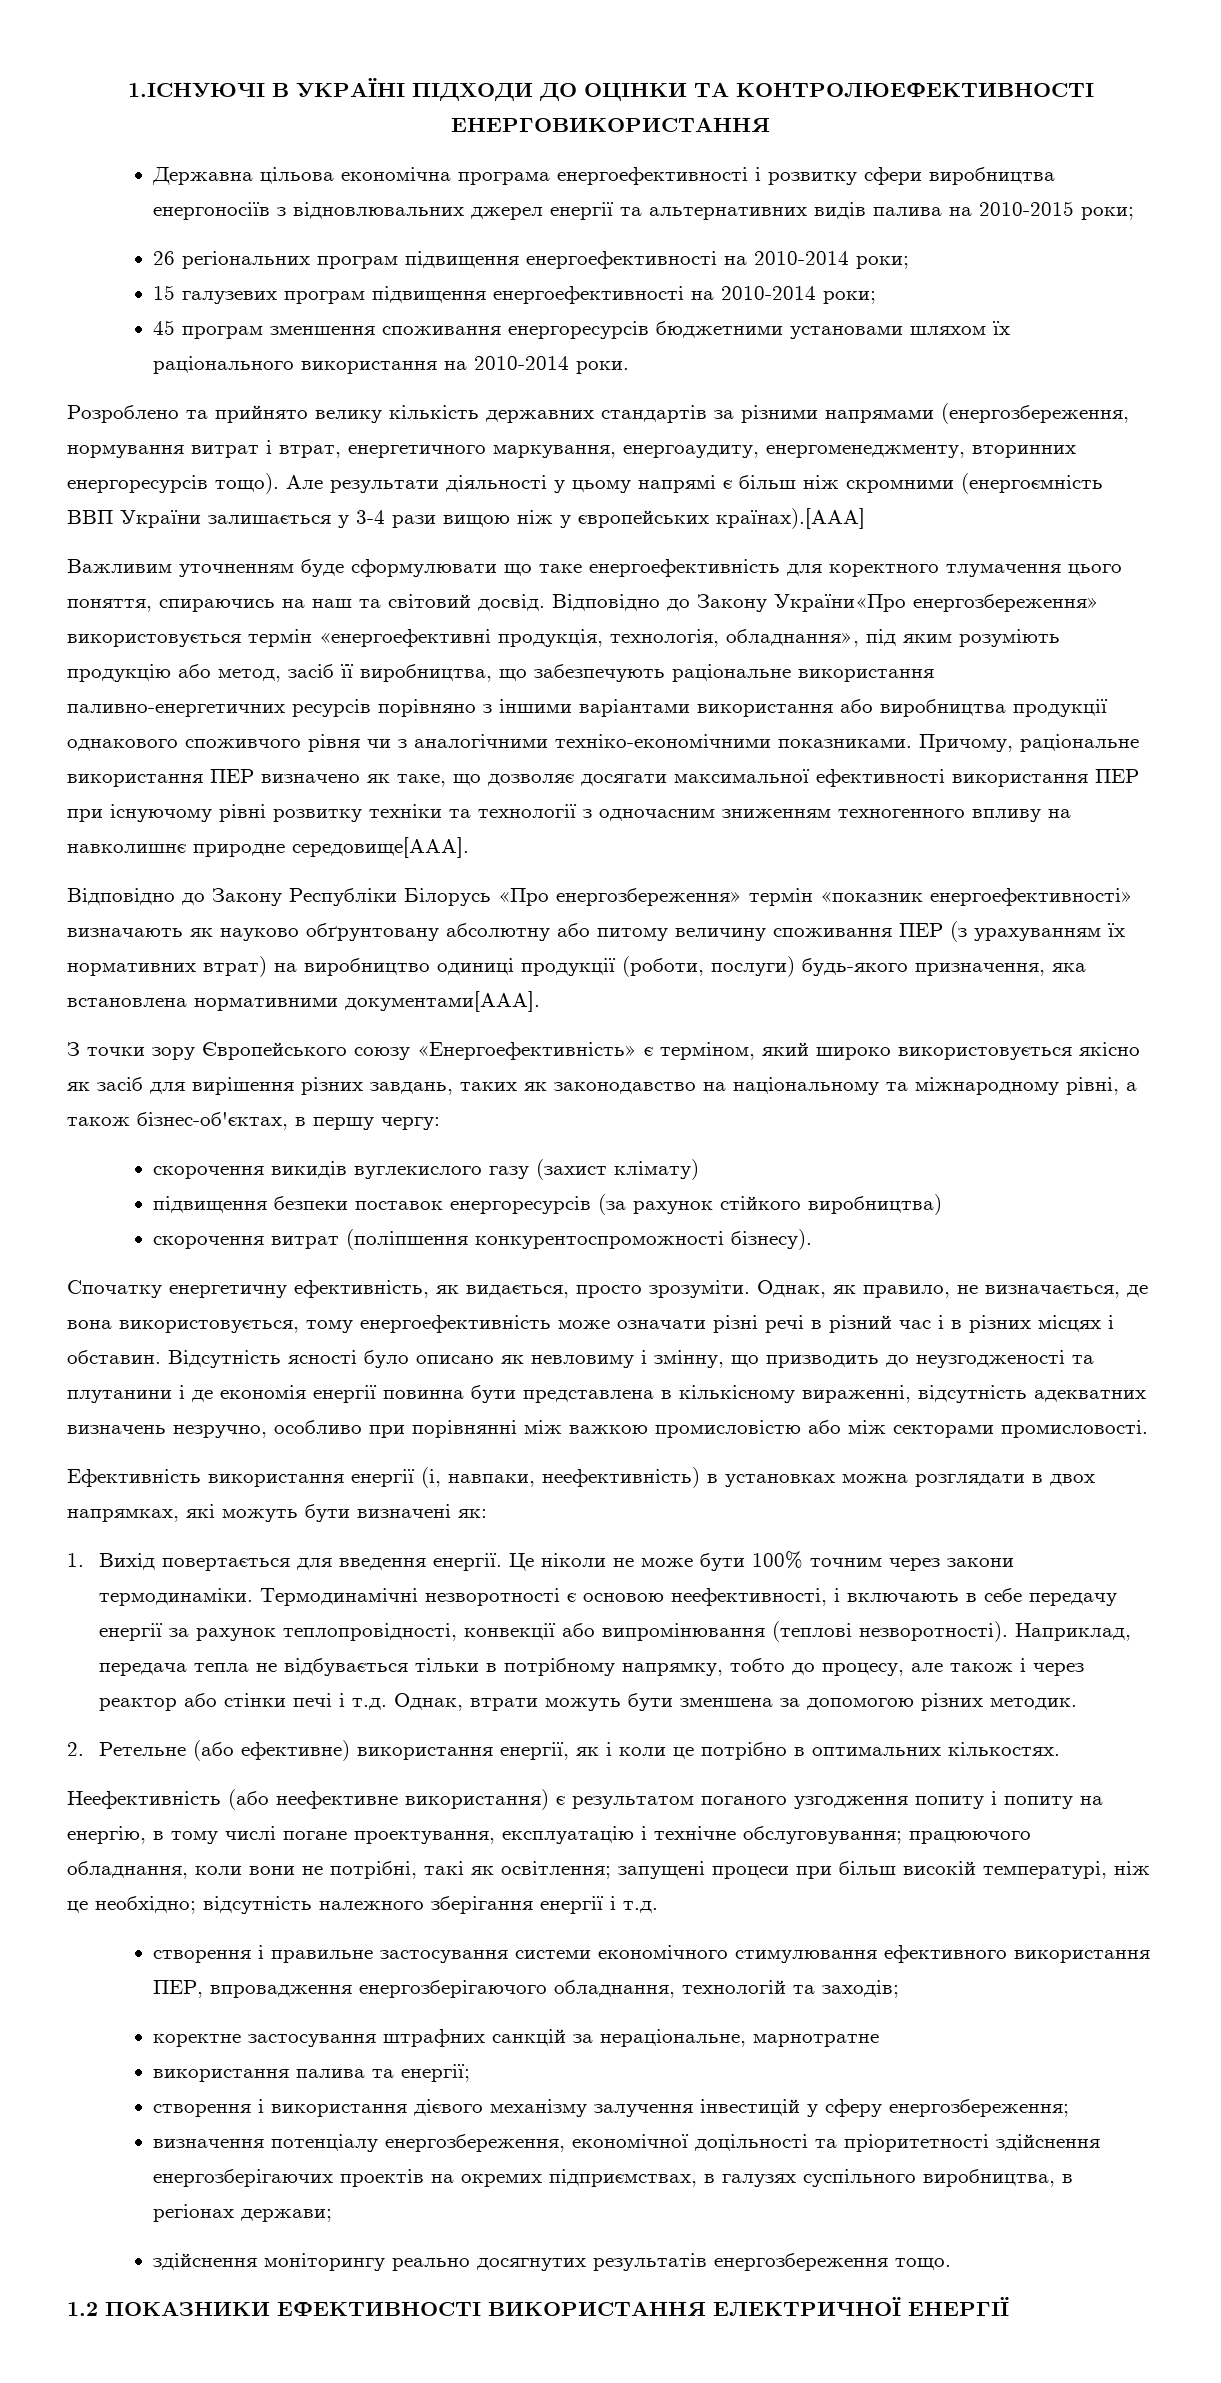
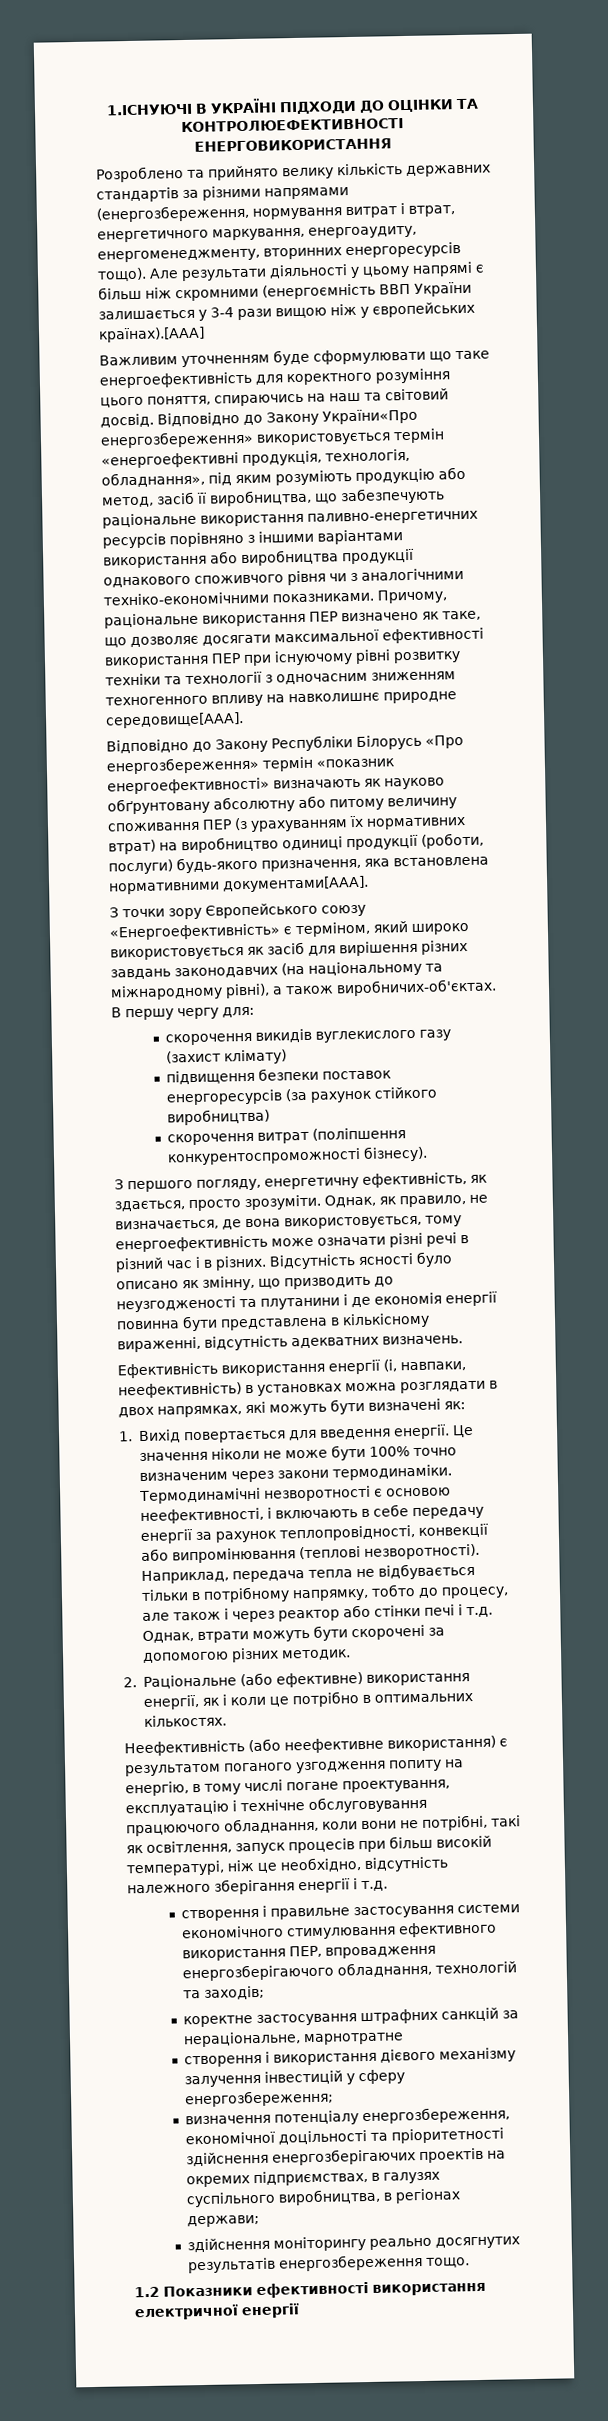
- Державна цільова економічна програма енергоефективності і розвитку сфери виробництва енергоносіїв з відновлювальних джерел енергії та альтернативних видів палива на 2010-2015 роки;
- 26 регіональних програм підвищення енергоефективності на 2010-2014 роки;
- 15 галузевих програм підвищення енергоефективності на 2010-2014 роки;
- 45 програм зменшення споживання енергоресурсів бюджетними установами шляхом їх раціонального використання на 2010-2014 роки.
- Важливим уточненням буде сформулювати що таке енергоефективність для коректного тлумачення цього поняття, спираючись на наш та світовий досвід.
+ Важливим уточненням буде сформулювати що таке енергоефективність для коректного розуміння цього поняття, спираючись на наш та світовий досвід.
- З точки зору Європейського союзу «Енергоефективність» є терміном, який широко використовується якісно як засіб для вирішення різних завдань, таких як законодавство на національному та міжнародному рівні, а також бізнес-об'єктах, в першу чергу:
+ З точки зору Європейського союзу «Енергоефективність» є терміном, який широко використовується як засіб для вирішення різних завдань законодавчих (на національному та міжнародному рівні), а також виробничих-об'єктах. В першу чергу для:
- Спочатку енергетичну ефективність, як видається, просто зрозуміти.
+ З першого погляду, енергетичну ефективність, як здається, просто зрозуміти.
- Однак, як правило, не визначається, де вона використовується, тому енергоефективність може означати різні речі в різний час і в різних місцях і обставин.
+ Однак, як правило, не визначається, де вона використовується, тому енергоефективність може означати різні речі в різний час і в різних.
- Відсутність ясності було описано як невловиму і змінну, що призводить до неузгодженості та плутанини і де економія енергії повинна бути представлена в кількісному вираженні, відсутність адекватних визначень незручно, особливо при порівнянні між важкою промисловістю або між секторами промисловості.
+ Відсутність ясності було описано як змінну, що призводить до неузгодженості та плутанини і де економія енергії повинна бути представлена в кількісному вираженні, відсутність адекватних визначень.
- Це ніколи не може бути 100% точним через закони термодинаміки.
+ Це значення ніколи не може бути 100% точно визначеним через закони термодинаміки.
- Наприклад, передача тепла не відбувається тільки в потрібному напрямку, тобто до процесу, але також і через реактор або стінки печі і т.д. Однак, втрати можуть бути зменшена за допомогою різних методик.
+ Наприклад, передача тепла не відбувається тільки в потрібному напрямку, тобто до процесу, але також і через реактор або стінки печі і т.д. Однак, втрати можуть бути скорочені за допомогою різних методик.
- 2. Ретельне (або ефективне) використання енергії, як і коли це потрібно в оптимальних кількостях.
+ 2. Раціональне (або ефективне) використання енергії, як і коли це потрібно в оптимальних кількостях.
- Неефективність (або неефективне використання) є результатом поганого узгодження попиту і попиту на енергію, в тому числі погане проектування, експлуатацію і технічне обслуговування; працюючого обладнання, коли вони не потрібні, такі як освітлення; запущені процеси при більш високій температурі, ніж це необхідно; відсутність належного зберігання енергії і т.д.
+ Неефективність (або неефективне використання) є результатом поганого узгодження попиту на енергію, в тому числі погане проектування, експлуатацію і технічне обслуговування працюючого обладнання, коли вони не потрібні, такі як освітлення, запуск процесів при більш високій температурі, ніж це необхідно, відсутність належного зберігання енергії і т.д.
- використання палива та енергії;
- 1.2 ПОКАЗНИКИ ЕФЕКТИВНОСТІ ВИКОРИСТАННЯ ЕЛЕКТРИЧНОЇ ЕНЕРГІЇ
+ 1.2 Показники ефективності використання електричної енергії

